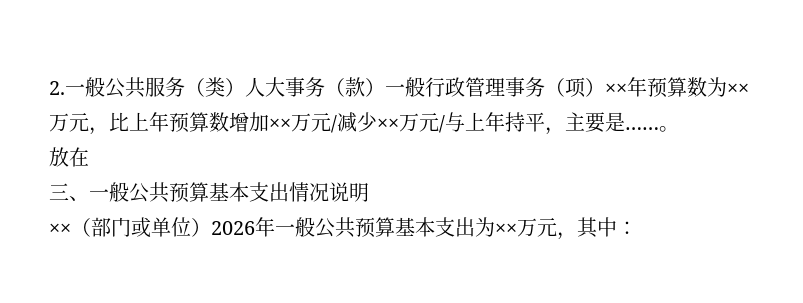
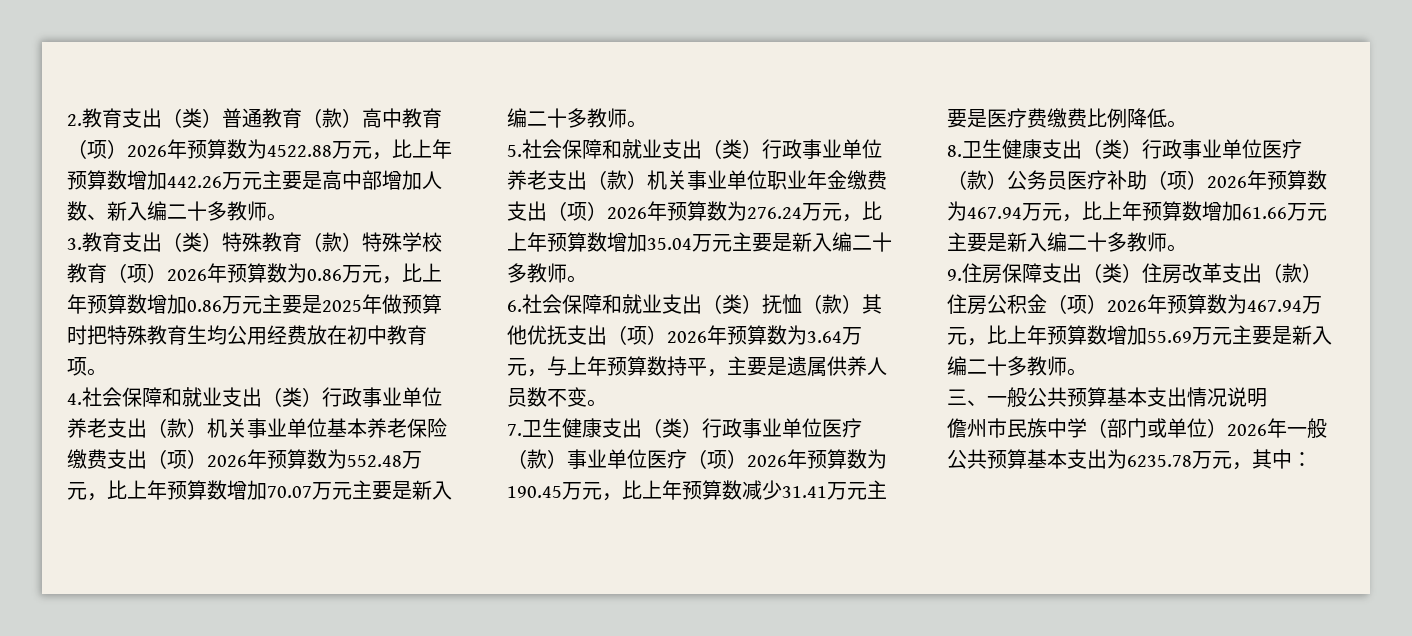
- 2.一般公共服务（类）人大事务（款）一般行政管理事务（项）××年预算数为××万元，比上年预算数增加××万元/减少××万元/与上年持平，主要是……。
- 放在
+ 2.教育支出（类）普通教育（款）高中教育（项）2026年预算数为4522.88万元，比上年预算数增加442.26万元主要是高中部增加人数、新入编二十多教师。
+ 3.教育支出（类）特殊教育（款）特殊学校教育（项）2026年预算数为0.86万元，比上年预算数增加0.86万元主要是2025年做预算时把特殊教育生均公用经费放在初中教育项。
+ 4.社会保障和就业支出（类）行政事业单位养老支出（款）机关事业单位基本养老保险缴费支出（项）2026年预算数为552.48万元，比上年预算数增加70.07万元主要是新入编二十多教师。
+ 5.社会保障和就业支出（类）行政事业单位养老支出（款）机关事业单位职业年金缴费支出（项）2026年预算数为276.24万元，比上年预算数增加35.04万元主要是新入编二十多教师。
+ 6.社会保障和就业支出（类）抚恤（款）其他优抚支出（项）2026年预算数为3.64万元，与上年预算数持平，主要是遗属供养人员数不变。
+ 7.卫生健康支出（类）行政事业单位医疗（款）事业单位医疗（项）2026年预算数为190.45万元，比上年预算数减少31.41万元主要是医疗费缴费比例降低。
+ 8.卫生健康支出（类）行政事业单位医疗（款）公务员医疗补助（项）2026年预算数为467.94万元，比上年预算数增加61.66万元主要是新入编二十多教师。
+ 9.住房保障支出（类）住房改革支出（款）住房公积金（项）2026年预算数为467.94万元，比上年预算数增加55.69万元主要是新入编二十多教师。
- ××（部门或单位）2026年一般公共预算基本支出为××万元，其中：
+ 儋州市民族中学（部门或单位）2026年一般公共预算基本支出为6235.78万元，其中：

